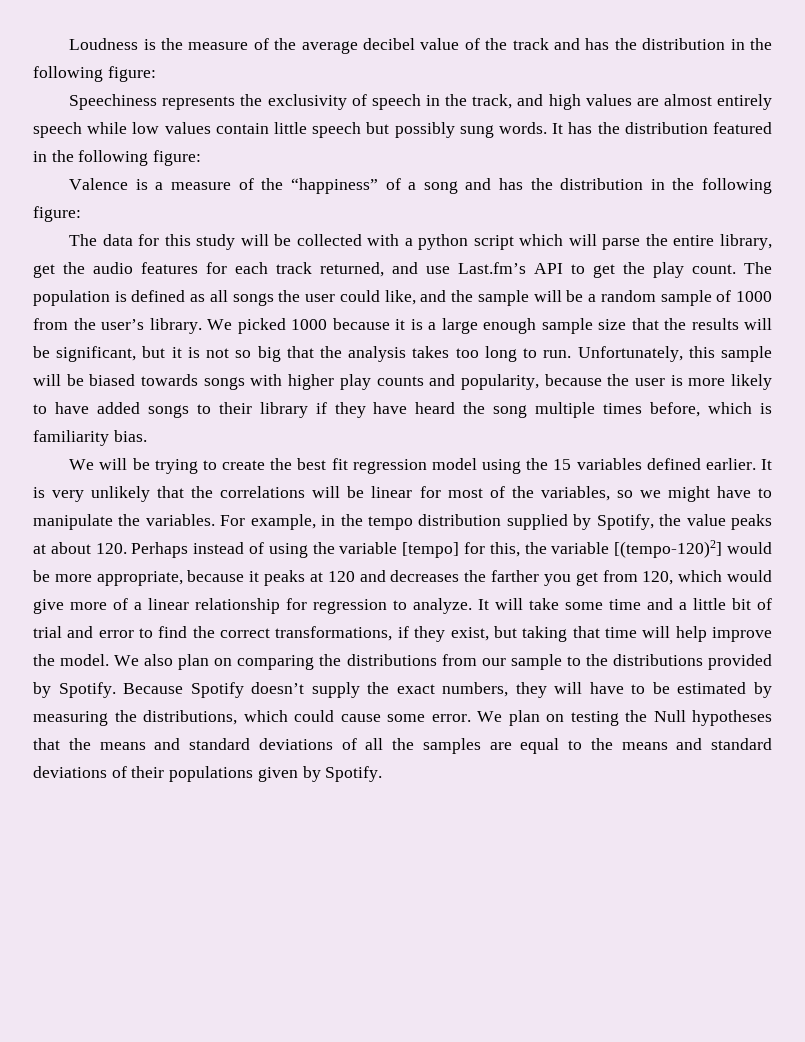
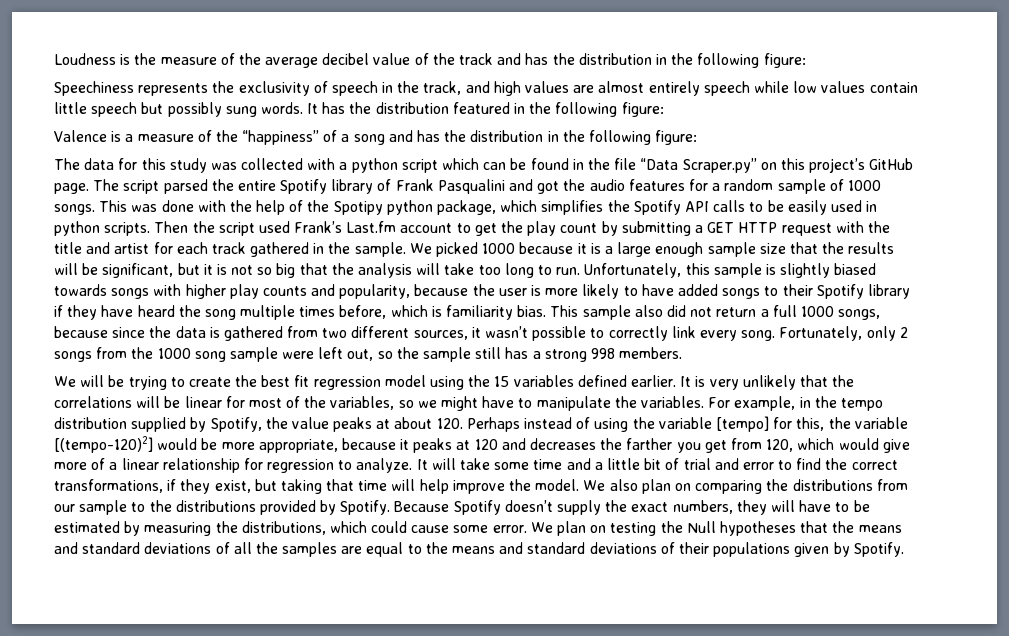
- The data for this study will be collected with a python script which will parse the entire library, get the audio features for each track returned, and use Last.fm’s API to get the play count. The population is defined as all songs the user could like, and the sample will be a random sample of 1000 from the user’s library.
+ The data for this study was collected with a python script which can be found in the file “Data Scraper.py” on this project’s GitHub page. The script parsed the entire Spotify library of Frank Pasqualini and got the audio features for a random sample of 1000 songs. This was done with the help of the Spotipy python package, which simplifies the Spotify API calls to be easily used in python scripts. Then the script used Frank’s Last.fm account to get the play count by submitting a GET HTTP request with the title and artist for each track gathered in the sample.
- We picked 1000 because it is a large enough sample size that the results will be significant, but it is not so big that the analysis takes too long to run.
+ We picked 1000 because it is a large enough sample size that the results will be significant, but it is not so big that the analysis will take too long to run.
- Unfortunately, this sample will be biased towards songs with higher play counts and popularity, because the user is more likely to have added songs to their library if they have heard the song multiple times before, which is familiarity bias.
+ Unfortunately, this sample is slightly biased towards songs with higher play counts and popularity, because the user is more likely to have added songs to their Spotify library if they have heard the song multiple times before, which is familiarity bias. This sample also did not return a full 1000 songs, because since the data is gathered from two different sources, it wasn’t possible to correctly link every song. Fortunately, only 2 songs from the 1000 song sample were left out, so the sample still has a strong 998 members.

